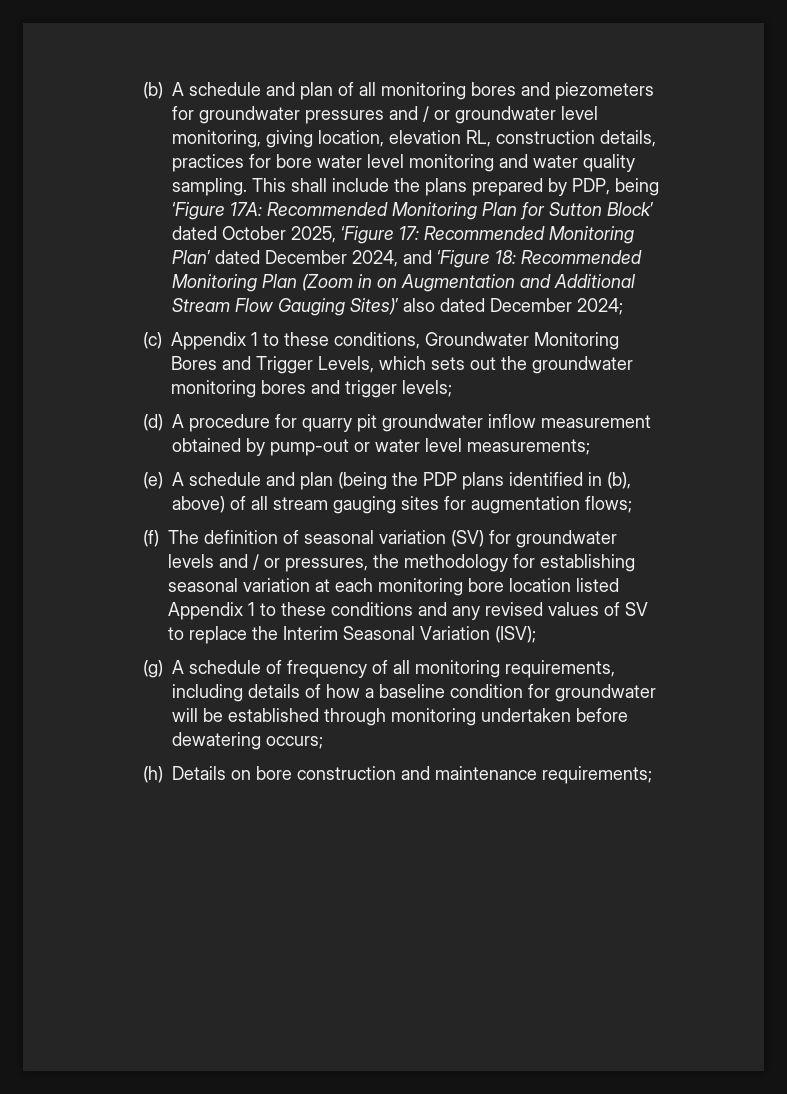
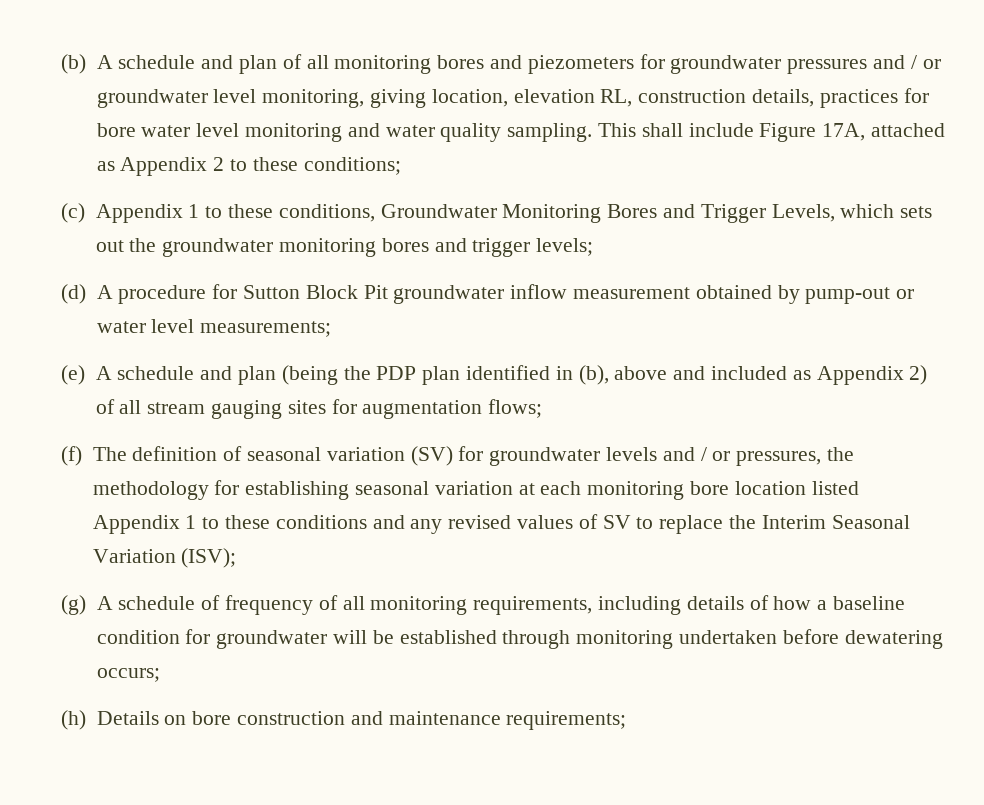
- This shall include the plans prepared by PDP, being ‘Figure 17A: Recommended Monitoring Plan for Sutton Block’ dated October 2025, ‘Figure 17: Recommended Monitoring Plan’ dated December 2024, and ‘Figure 18: Recommended Monitoring Plan (Zoom in on Augmentation and Additional Stream Flow Gauging Sites)’ also dated December 2024;
+ This shall include Figure 17A, attached as Appendix 2 to these conditions;
- (d) A procedure for quarry pit groundwater inflow measurement obtained by pump-out or water level measurements;
+ (d) A procedure for Sutton Block Pit groundwater inflow measurement obtained by pump-out or water level measurements;
- (e) A schedule and plan (being the PDP plans identified in (b), above) of all stream gauging sites for augmentation flows;
+ (e) A schedule and plan (being the PDP plan identified in (b), above and included as Appendix 2) of all stream gauging sites for augmentation flows;

